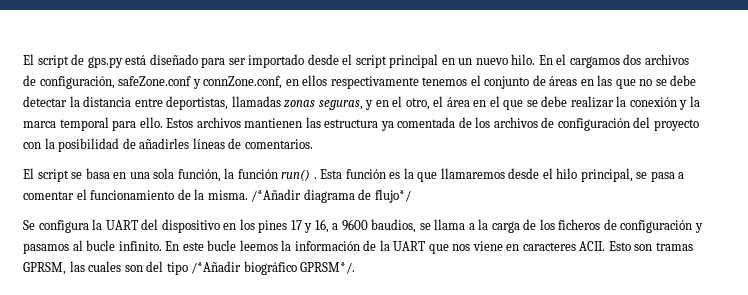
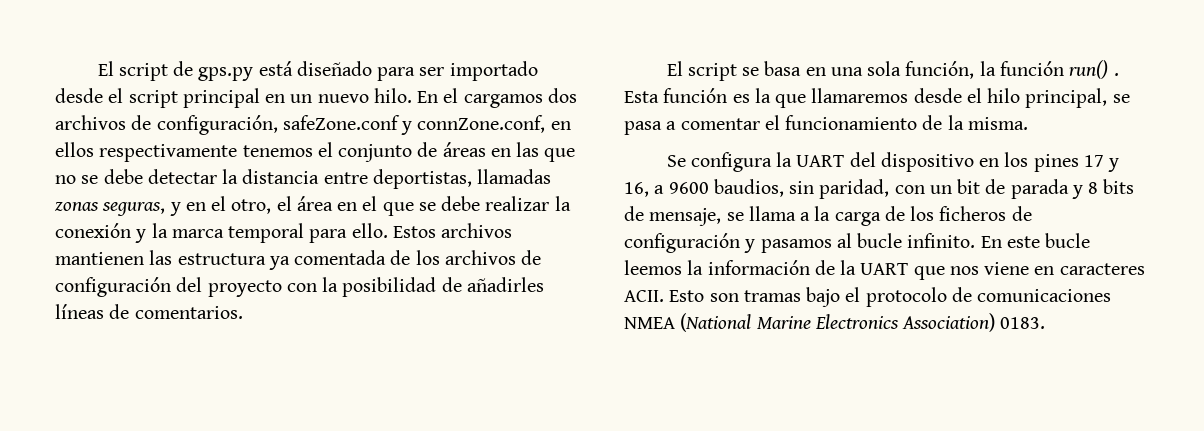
- /*Añadir diagrama de flujo*/
- Se configura la UART del dispositivo en los pines 17 y 16, a 9600 baudios, se llama a la carga de los ficheros de configuración y pasamos al bucle infinito.
+ Se configura la UART del dispositivo en los pines 17 y 16, a 9600 baudios, sin paridad, con un bit de parada y 8 bits de mensaje, se llama a la carga de los ficheros de configuración y pasamos al bucle infinito.
- Esto son tramas GPRSM, las cuales son del tipo /*Añadir biográfico GPRSM*/.
+ Esto son tramas bajo el protocolo de comunicaciones NMEA (National Marine Electronics Association) 0183.

